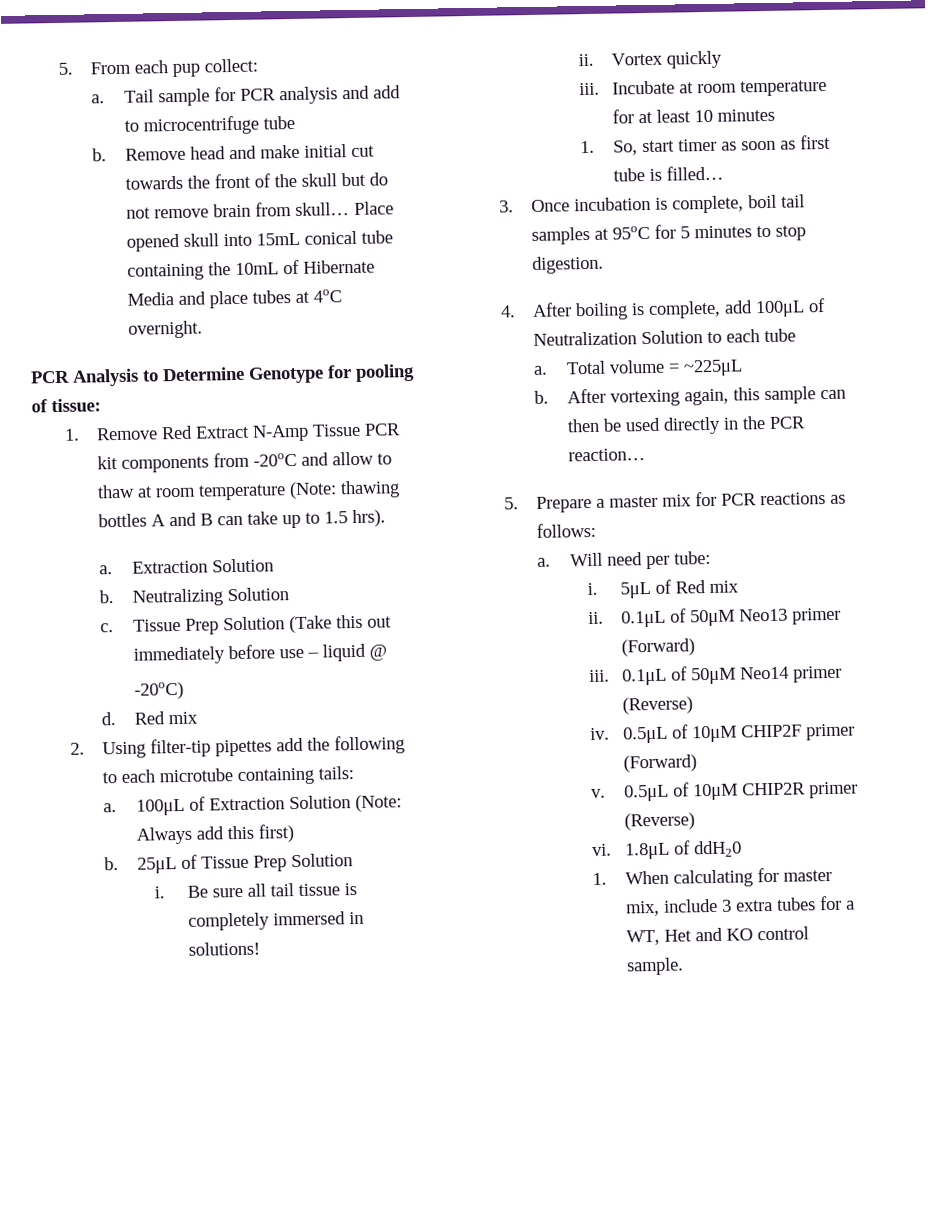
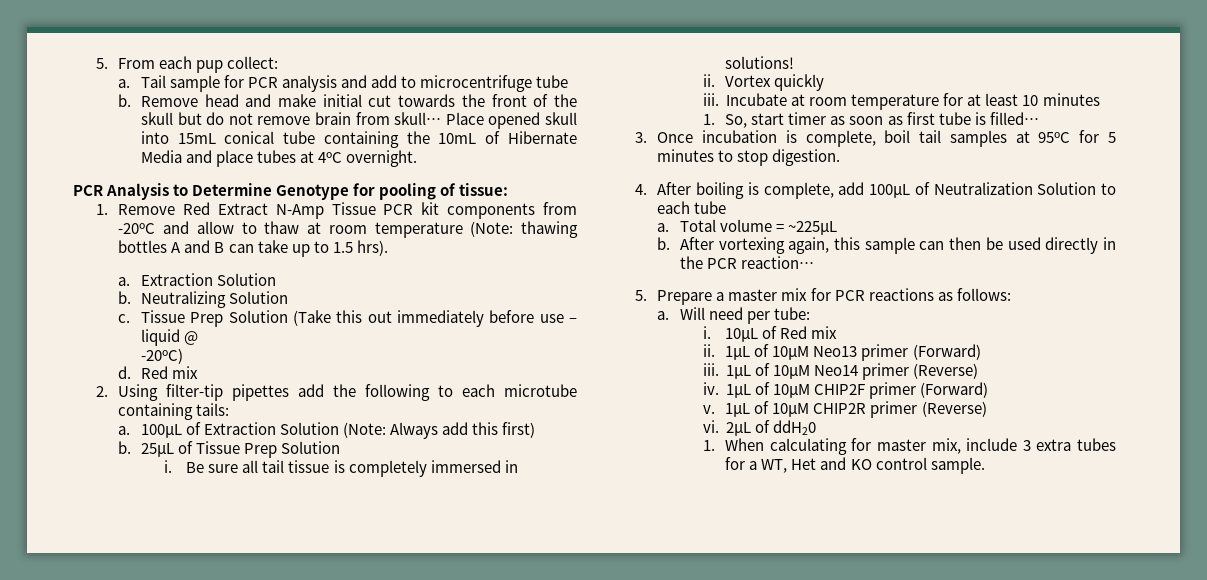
- 5μL of Red mix
+ 10μL of Red mix
- 0.1μL of 50μM Neo13 primer (Forward)
+ 1μL of 10μM Neo13 primer (Forward)
- 0.1μL of 50μM Neo14 primer (Reverse)
+ 1μL of 10μM Neo14 primer (Reverse)
- 0.5μL of 10μM CHIP2F primer (Forward)
+ 1μL of 10μM CHIP2F primer (Forward)
- 0.5μL of 10μM CHIP2R primer (Reverse)
+ 1μL of 10μM CHIP2R primer (Reverse)
- 1.8μL of ddH20
+ 2μL of ddH20

